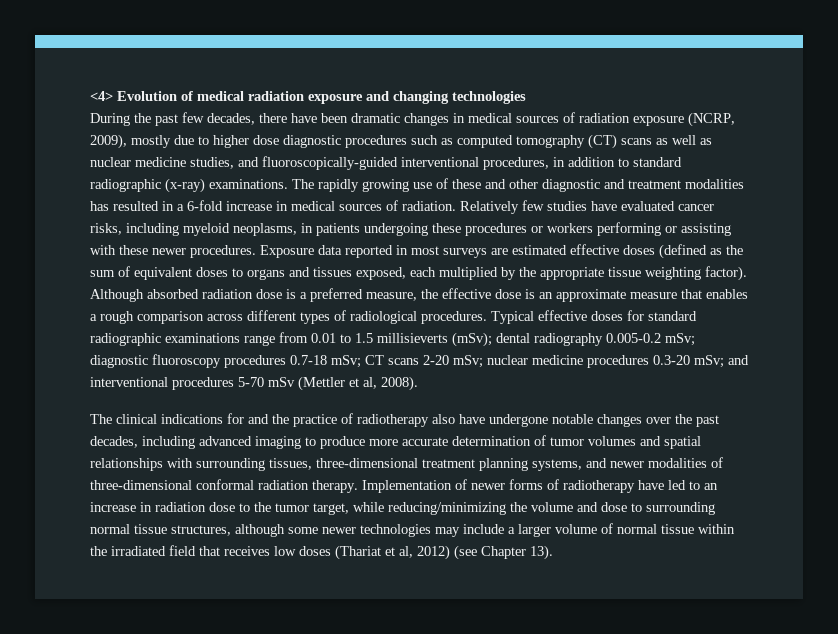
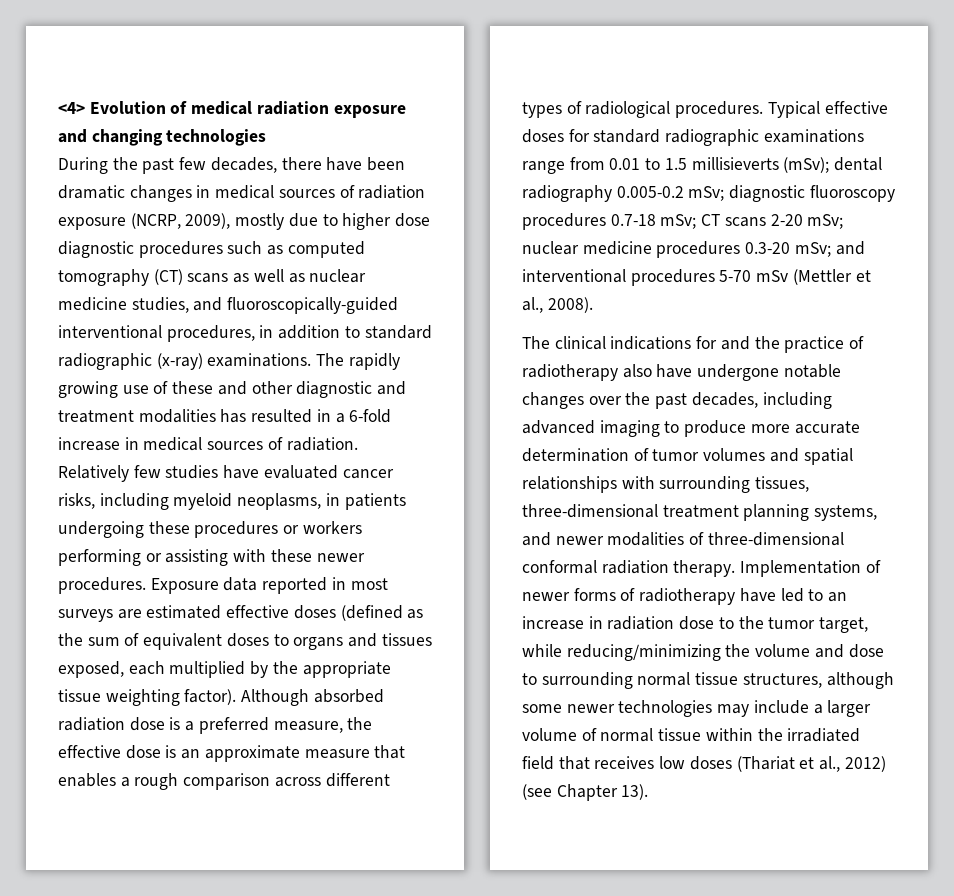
- Typical effective doses for standard radiographic examinations range from 0.01 to 1.5 millisieverts (mSv); dental radiography 0.005-0.2 mSv; diagnostic fluoroscopy procedures 0.7-18 mSv; CT scans 2-20 mSv; nuclear medicine procedures 0.3-20 mSv; and interventional procedures 5-70 mSv (Mettler et al, 2008).
+ Typical effective doses for standard radiographic examinations range from 0.01 to 1.5 millisieverts (mSv); dental radiography 0.005-0.2 mSv; diagnostic fluoroscopy procedures 0.7-18 mSv; CT scans 2-20 mSv; nuclear medicine procedures 0.3-20 mSv; and interventional procedures 5-70 mSv (Mettler et al., 2008).
- Implementation of newer forms of radiotherapy have led to an increase in radiation dose to the tumor target, while reducing/minimizing the volume and dose to surrounding normal tissue structures, although some newer technologies may include a larger volume of normal tissue within the irradiated field that receives low doses (Thariat et al, 2012) (see Chapter 13).
+ Implementation of newer forms of radiotherapy have led to an increase in radiation dose to the tumor target, while reducing/minimizing the volume and dose to surrounding normal tissue structures, although some newer technologies may include a larger volume of normal tissue within the irradiated field that receives low doses (Thariat et al., 2012) (see Chapter 13).

